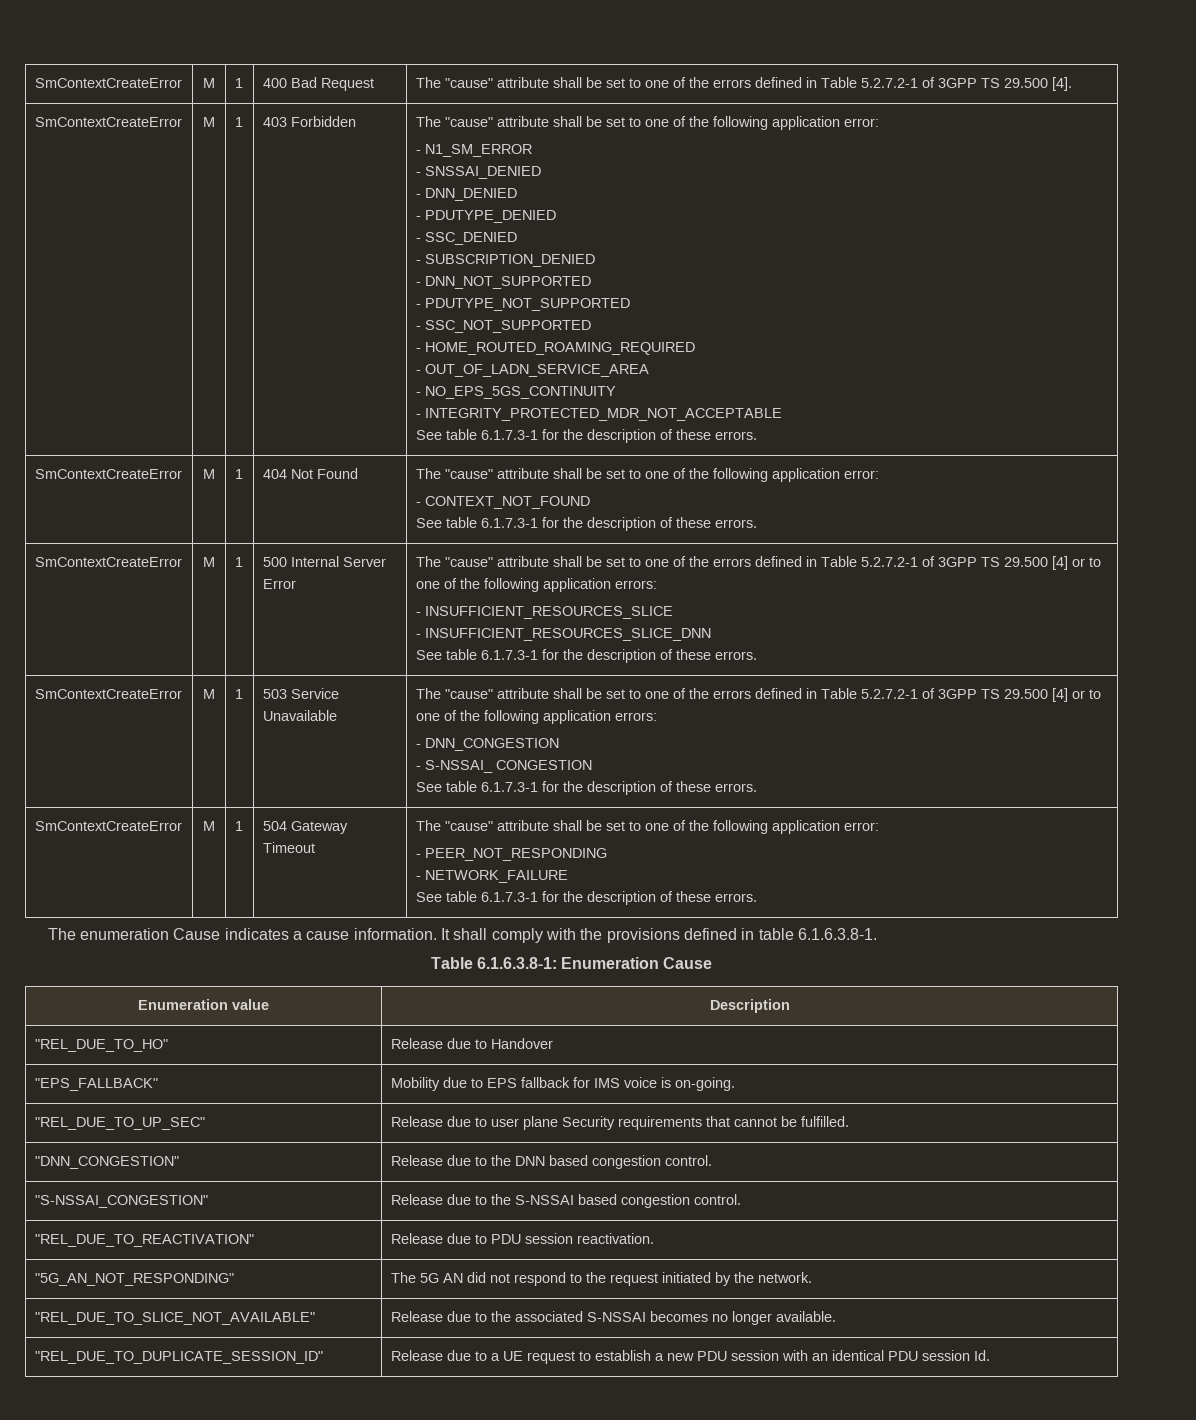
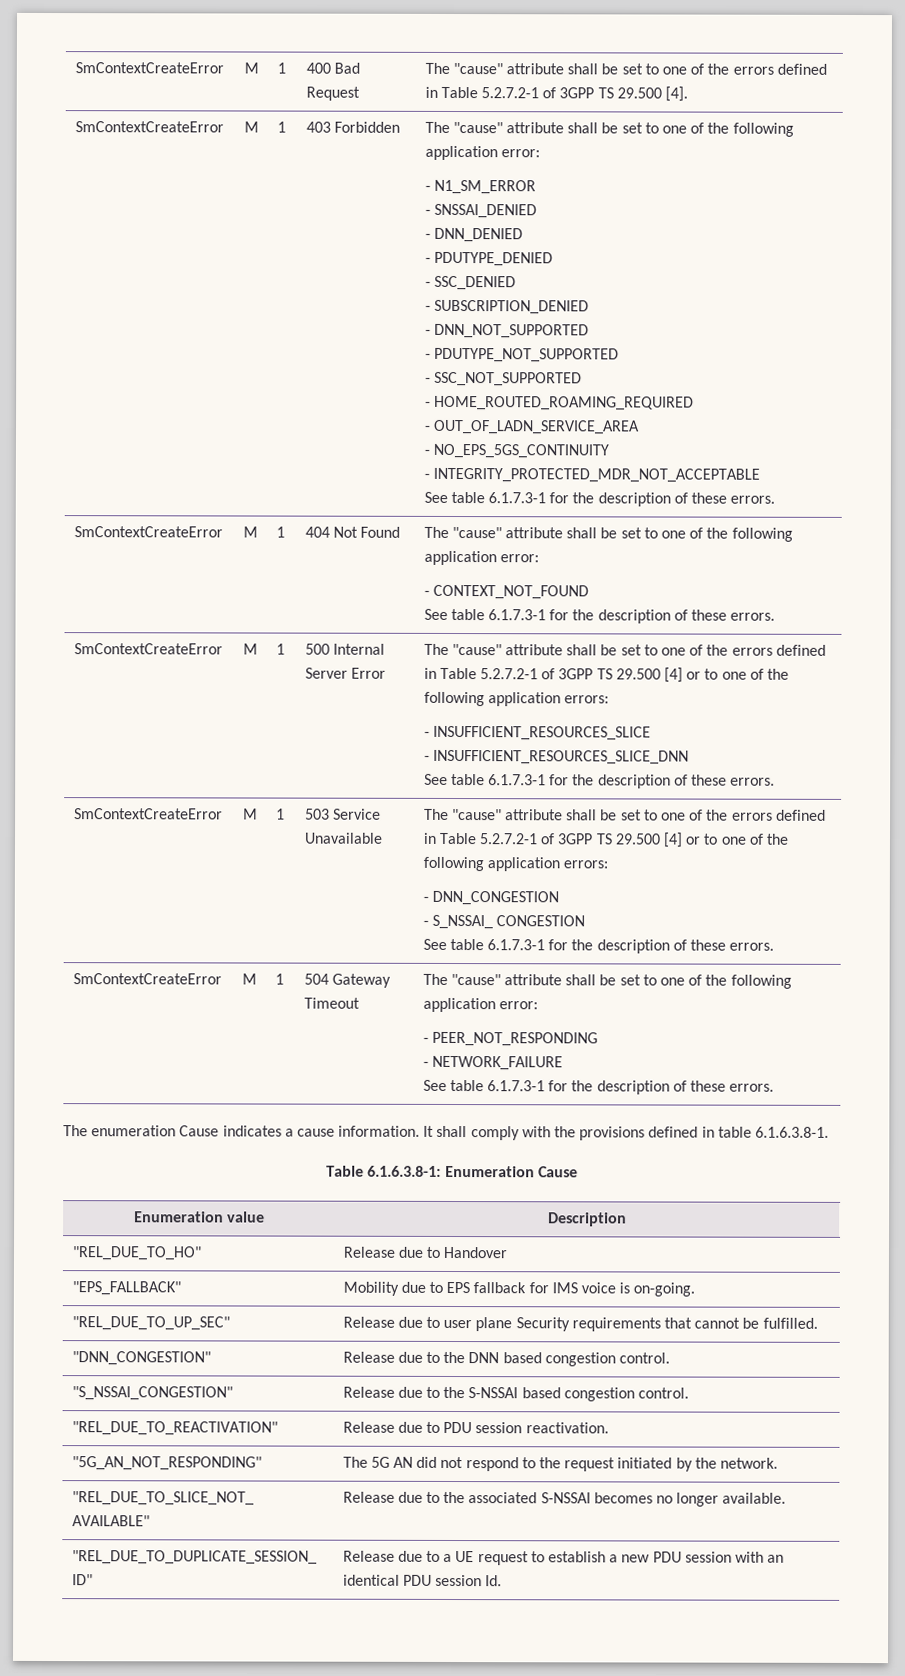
- - S-NSSAI_ CONGESTION
+ - S_NSSAI_ CONGESTION
- "S-NSSAI_CONGESTION" | Release due to the S-NSSAI based congestion control.
+ "S_NSSAI_CONGESTION" | Release due to the S-NSSAI based congestion control.

